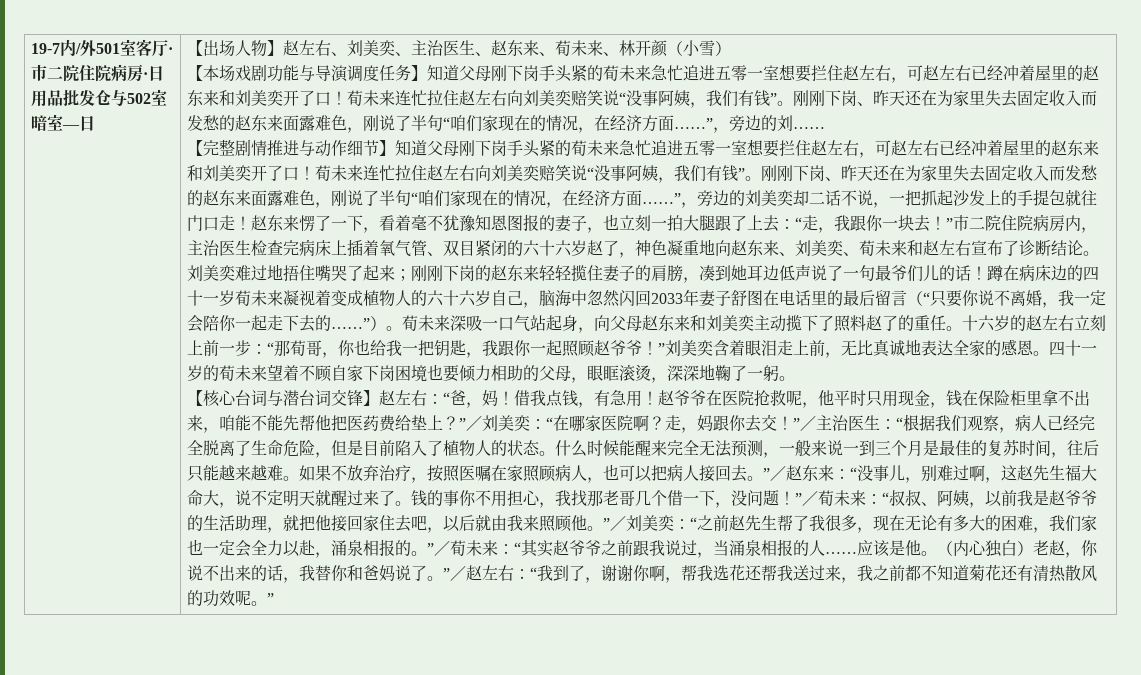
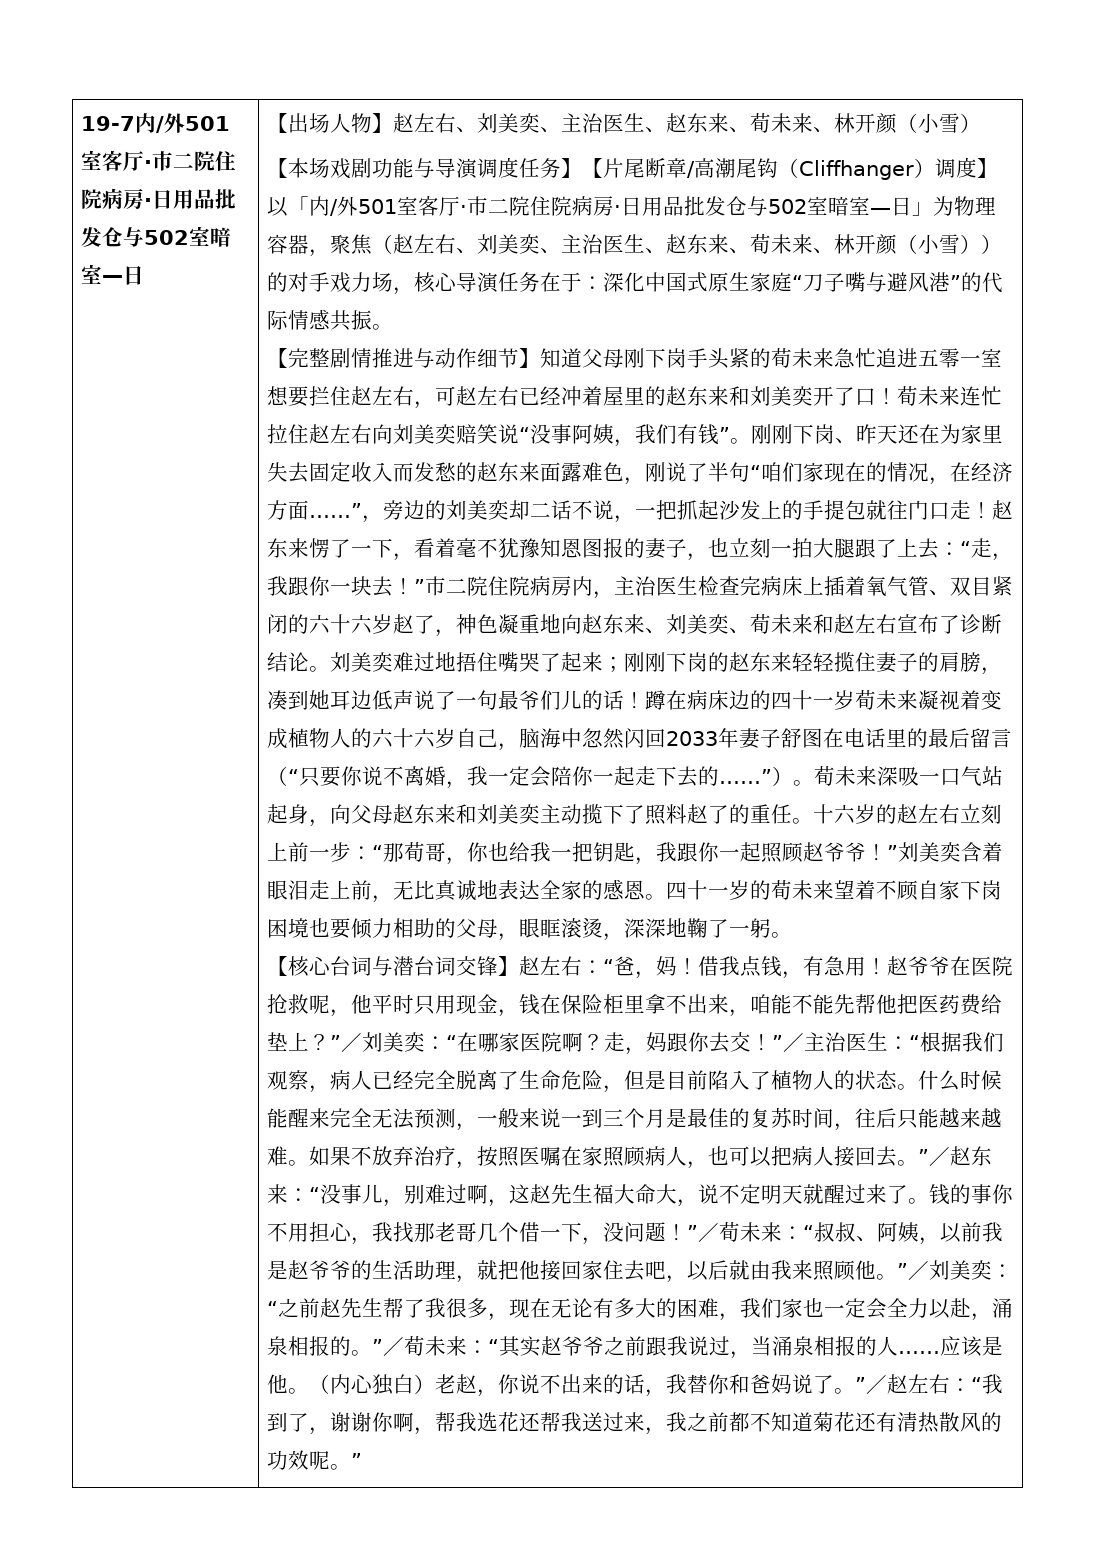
- 【本场戏剧功能与导演调度任务】知道父母刚下岗手头紧的荀未来急忙追进五零一室想要拦住赵左右，可赵左右已经冲着屋里的赵东来和刘美奕开了口！荀未来连忙拉住赵左右向刘美奕赔笑说“没事阿姨，我们有钱”。刚刚下岗、昨天还在为家里失去固定收入而发愁的赵东来面露难色，刚说了半句“咱们家现在的情况，在经济方面……”，旁边的刘……
+ 【本场戏剧功能与导演调度任务】【片尾断章/高潮尾钩（Cliffhanger）调度】以「内/外501室客厅·市二院住院病房·日用品批发仓与502室暗室—日」为物理容器，聚焦（赵左右、刘美奕、主治医生、赵东来、荀未来、林开颜（小雪））的对手戏力场，核心导演任务在于：深化中国式原生家庭“刀子嘴与避风港”的代际情感共振。

